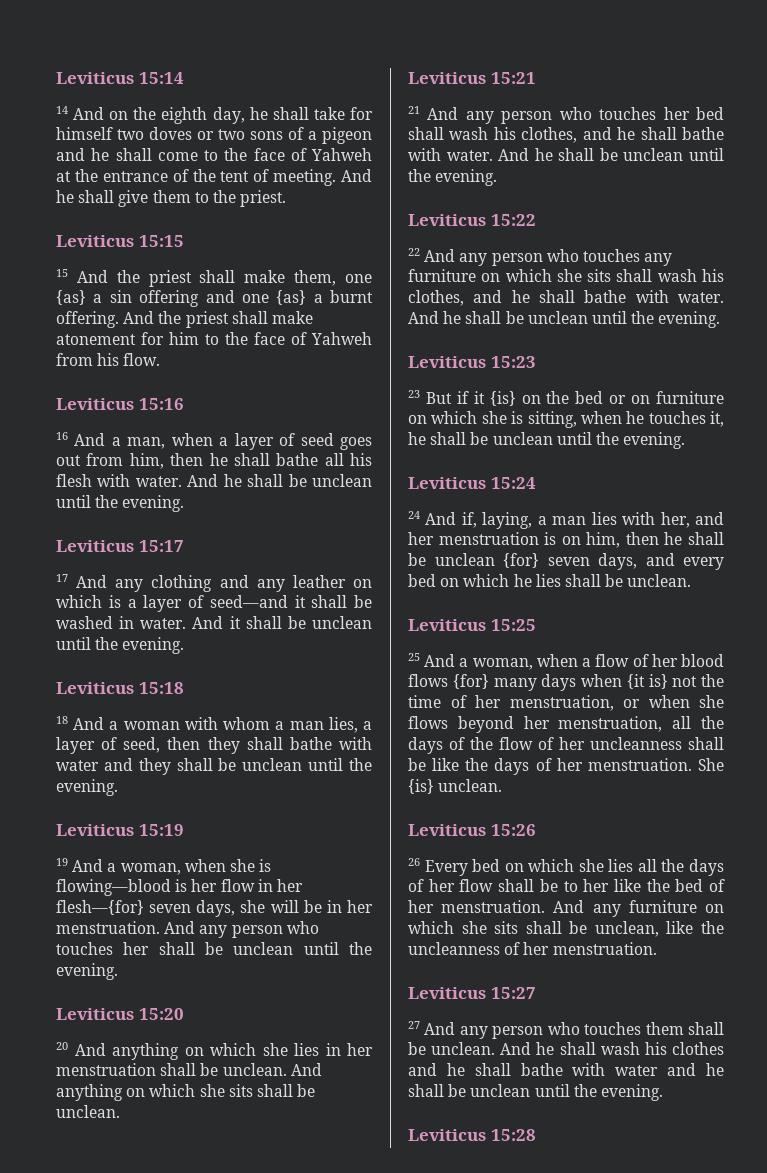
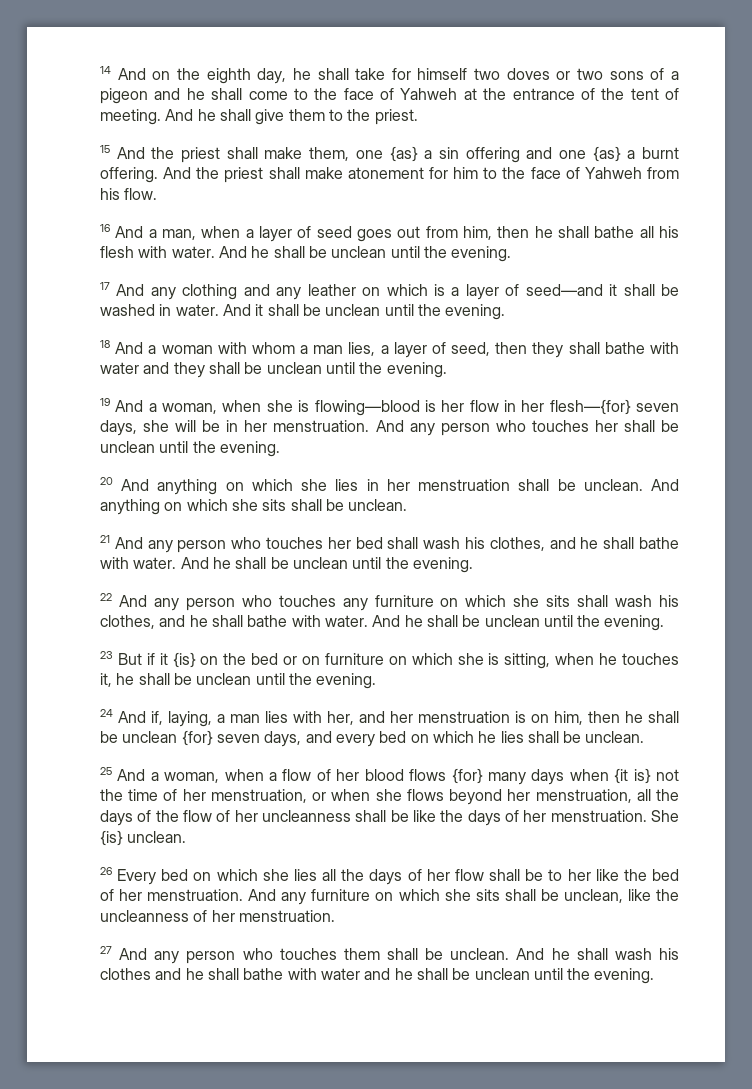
- Leviticus 15:14
- Leviticus 15:15
- Leviticus 15:16
- Leviticus 15:17
- Leviticus 15:18
- Leviticus 15:19
- Leviticus 15:20
- Leviticus 15:21
- Leviticus 15:22
- Leviticus 15:23
- Leviticus 15:24
- Leviticus 15:25
- Leviticus 15:26
- Leviticus 15:27
- Leviticus 15:28

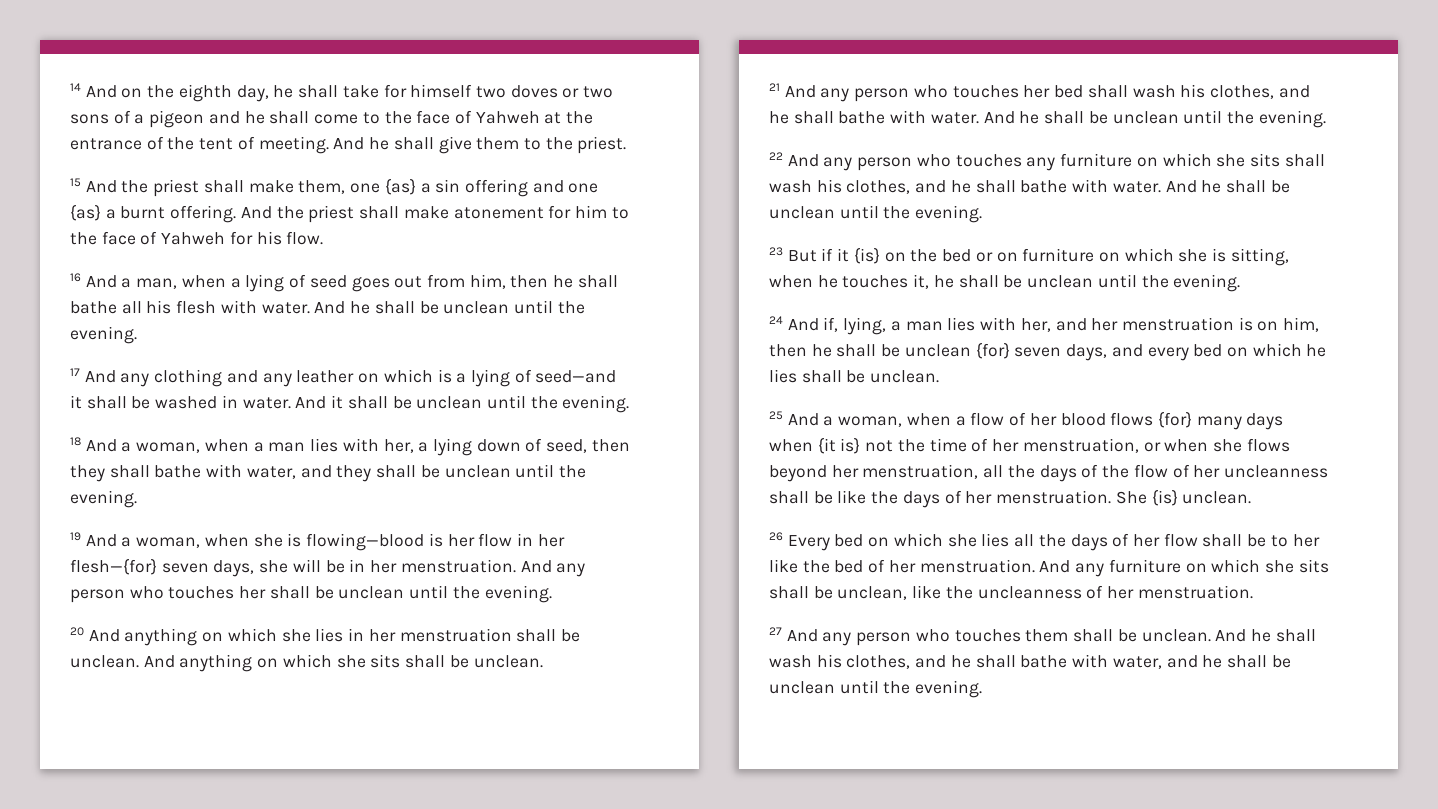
- And the priest shall make atonement for him to the face of Yahweh from his flow.
+ And the priest shall make atonement for him to the face of Yahweh for his flow.
- 16 And a man, when a layer of seed goes out from him, then he shall bathe all his flesh with water.
+ 16 And a man, when a lying of seed goes out from him, then he shall bathe all his flesh with water.
- 17 And any clothing and any leather on which is a layer of seed—and it shall be washed in water.
+ 17 And any clothing and any leather on which is a lying of seed—and it shall be washed in water.
- 18 And a woman with whom a man lies, a layer of seed, then they shall bathe with water and they shall be unclean until the evening.
+ 18 And a woman, when a man lies with her, a lying down of seed, then they shall bathe with water, and they shall be unclean until the evening.
- 24 And if, laying, a man lies with her, and her menstruation is on him, then he shall be unclean {for} seven days, and every bed on which he lies shall be unclean.
+ 24 And if, lying, a man lies with her, and her menstruation is on him, then he shall be unclean {for} seven days, and every bed on which he lies shall be unclean.
- And he shall wash his clothes and he shall bathe with water and he shall be unclean until the evening.
+ And he shall wash his clothes, and he shall bathe with water, and he shall be unclean until the evening.

